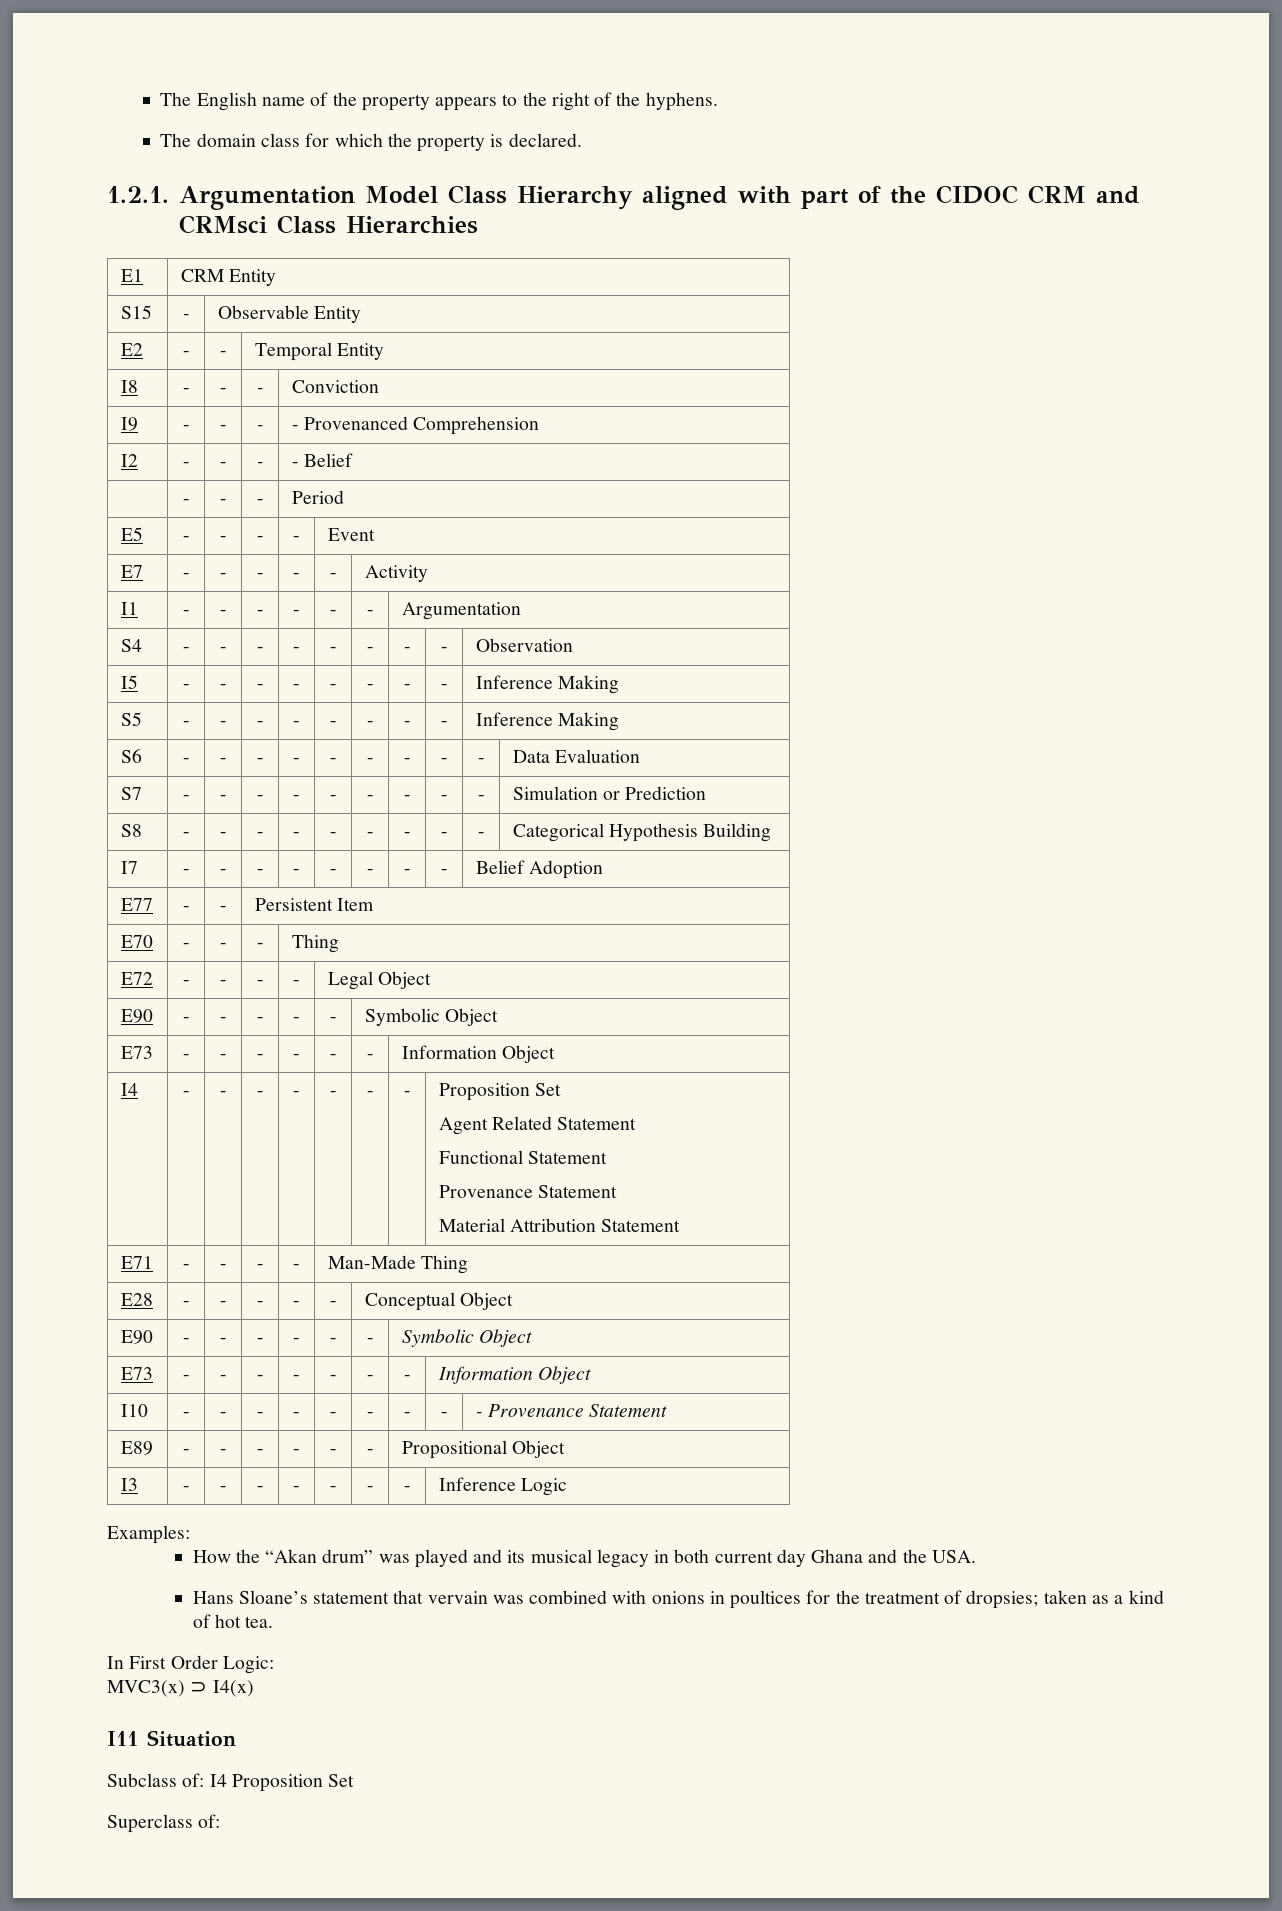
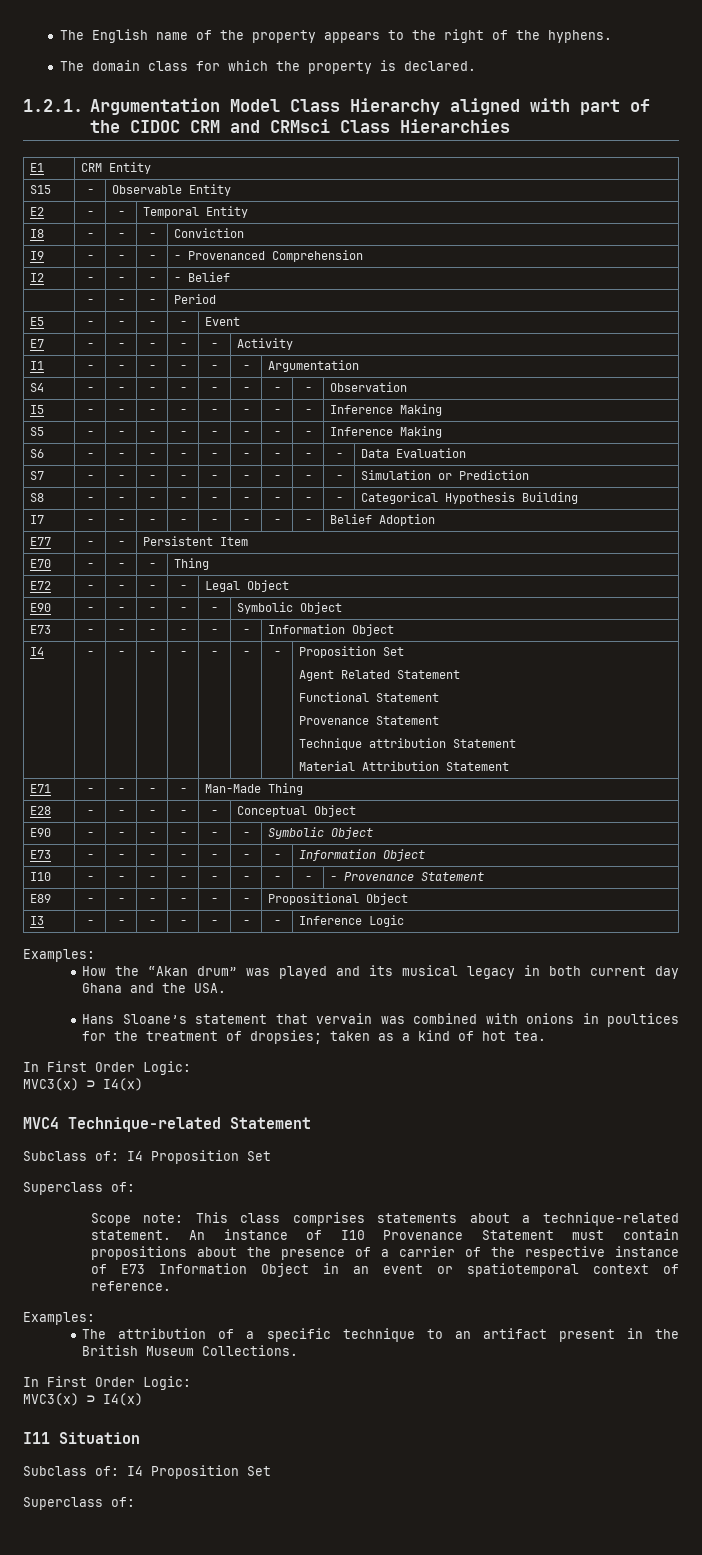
  I4 | - | - | - | - | - | - | - | Proposition Set
  Agent Related Statement
  Functional Statement
  Provenance Statement
+ Technique attribution Statement
+ MVC4 Technique-related Statement
+ Subclass of: I4 Proposition Set
+ Superclass of:
+ Scope note: This class comprises statements about a technique-related statement. An instance of I10 Provenance Statement must contain propositions about the presence of a carrier of the respective instance of E73 Information Object in an event or spatiotemporal context of reference.
+ Examples:
+ The attribution of a specific technique to an artifact present in the British Museum Collections.
+ In First Order Logic:
+ MVC3(x) ⊃ I4(x)

